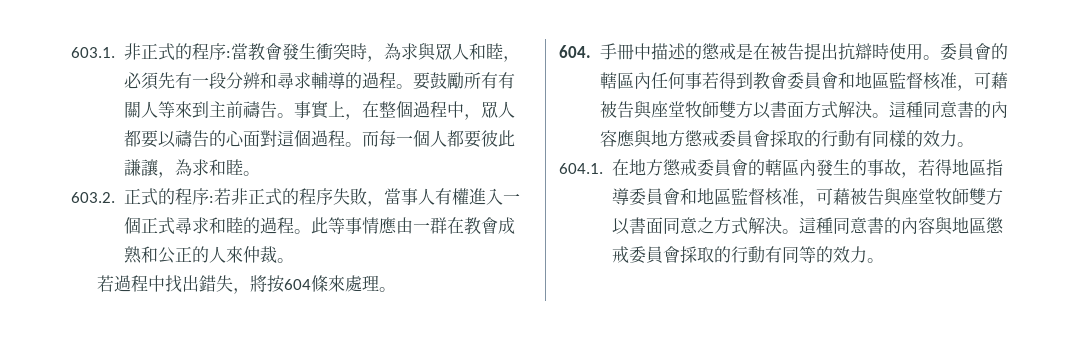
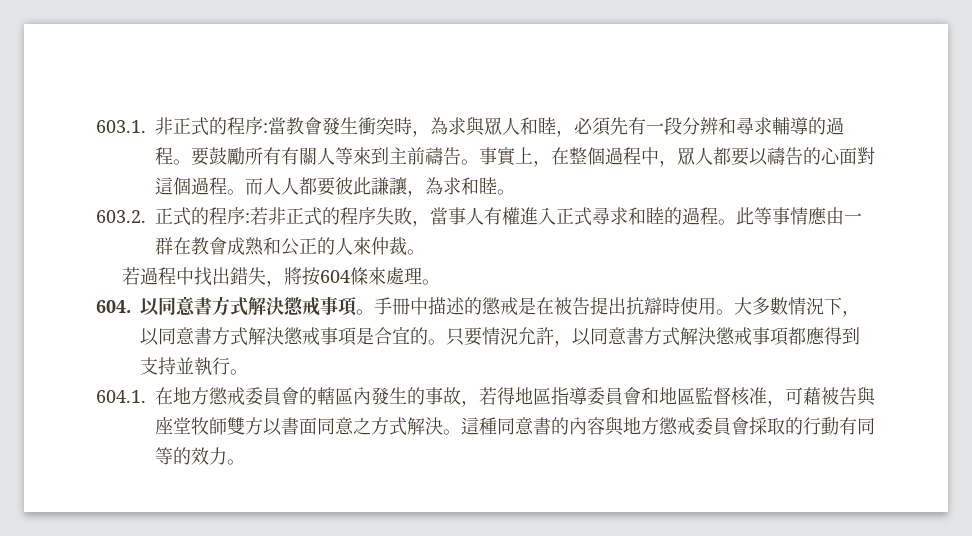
- 而每一個人都要彼此謙讓，為求和睦。
+ 而人人都要彼此謙讓，為求和睦。
- 603.2.正式的程序:若非正式的程序失敗，當事人有權進入一個正式尋求和睦的過程。
+ 603.2.正式的程序:若非正式的程序失敗，當事人有權進入正式尋求和睦的過程。
- 604.手冊中描述的懲戒是在被告提出抗辯時使用。
+ 604.以同意書方式解決懲戒事項。手冊中描述的懲戒是在被告提出抗辯時使用。
- 委員會的轄區內任何事若得到教會委員會和地區監督核准，可藉被告與座堂牧師雙方以書面方式解決。這種同意書的內容應與地方懲戒委員會採取的行動有同樣的效力。
+ 大多數情況下，以同意書方式解決懲戒事項是合宜的。只要情況允許，以同意書方式解決懲戒事項都應得到支持並執行。
- 這種同意書的內容與地區懲戒委員會採取的行動有同等的效力。
+ 這種同意書的內容與地方懲戒委員會採取的行動有同等的效力。

